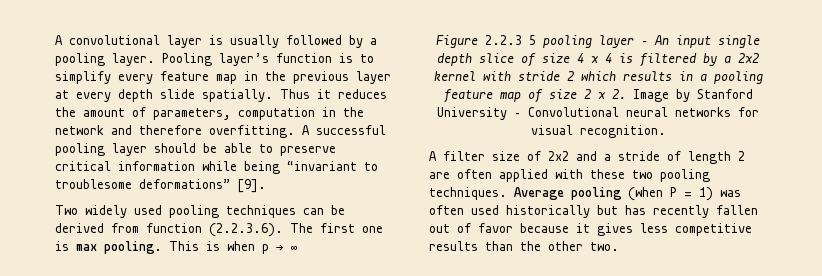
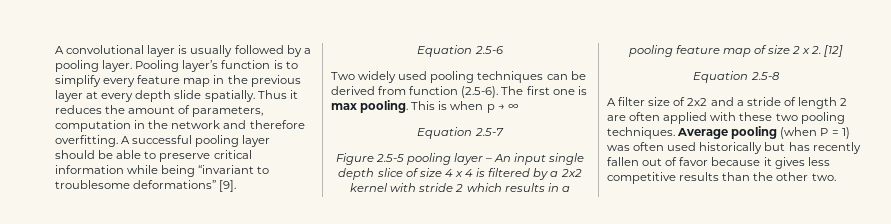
+ Equation 2.5-6
- Two widely used pooling techniques can be derived from function (2.2.3.6). The first one is max pooling.
+ Two widely used pooling techniques can be derived from function (2.5-6). The first one is max pooling.
+ Equation 2.5-7
- Figure 2.2.3 5 pooling layer – An input single depth slice of size 4 x 4 is filtered by a 2x2 kernel with stride 2 which results in a pooling feature map of size 2 x 2. Image by Stanford University – Convolutional neural networks for visual recognition.
+ Figure 2.5-5 pooling layer – An input single depth slice of size 4 x 4 is filtered by a 2x2 kernel with stride 2 which results in a pooling feature map of size 2 x 2. [12]
+ Equation 2.5-8

